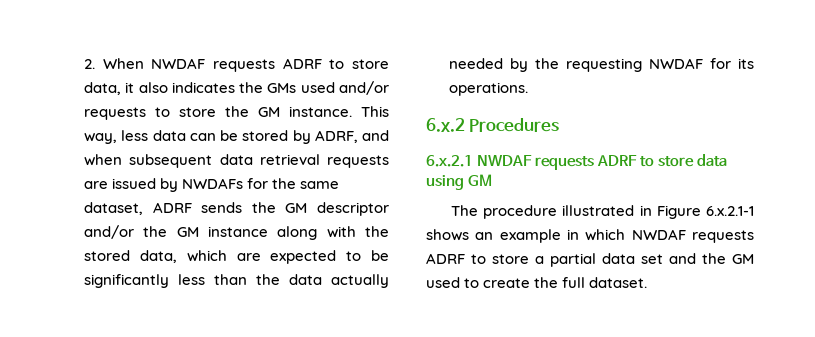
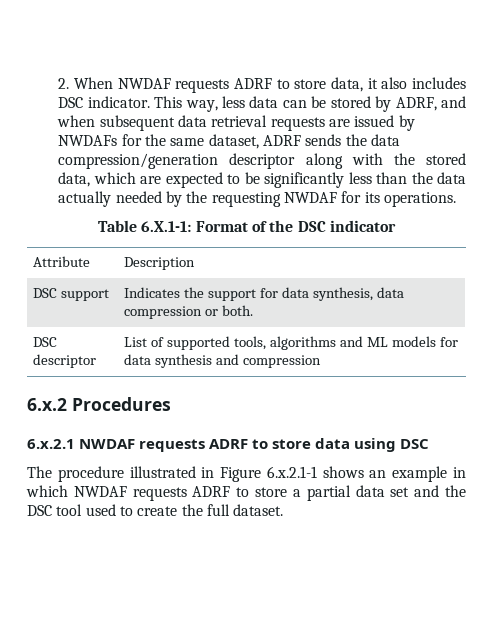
- 2. When NWDAF requests ADRF to store data, it also indicates the GMs used and/or requests to store the GM instance.
+ 2. When NWDAF requests ADRF to store data, it also includes DSC indicator.
- This way, less data can be stored by ADRF, and when subsequent data retrieval requests are issued by NWDAFs for the same dataset, ADRF sends the GM descriptor and/or the GM instance along with the stored data, which are expected to be significantly less than the data actually needed by the requesting NWDAF for its operations.
+ This way, less data can be stored by ADRF, and when subsequent data retrieval requests are issued by NWDAFs for the same dataset, ADRF sends the data compression/generation descriptor along with the stored data, which are expected to be significantly less than the data actually needed by the requesting NWDAF for its operations.
+ Table 6.X.1-1: Format of the DSC indicator
+ Attribute | Description
+ DSC support | Indicates the support for data synthesis, data compression or both.
+ DSC descriptor | List of supported tools, algorithms and ML models for data synthesis and compression
- 6.x.2.1 NWDAF requests ADRF to store data using GM
+ 6.x.2.1 NWDAF requests ADRF to store data using DSC
- The procedure illustrated in Figure 6.x.2.1-1 shows an example in which NWDAF requests ADRF to store a partial data set and the GM used to create the full dataset.
+ The procedure illustrated in Figure 6.x.2.1-1 shows an example in which NWDAF requests ADRF to store a partial data set and the DSC tool used to create the full dataset.

